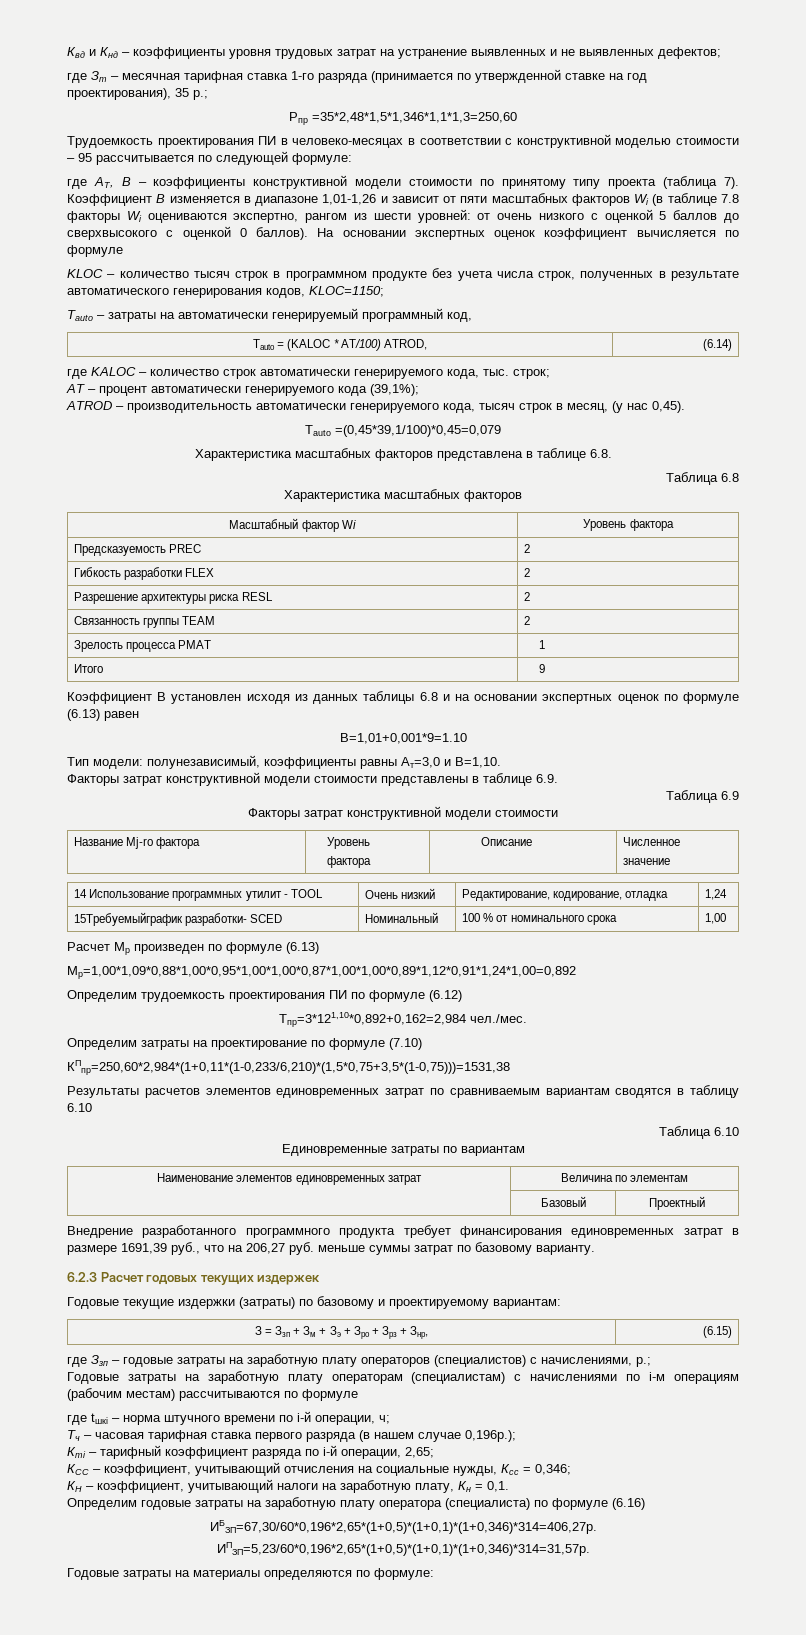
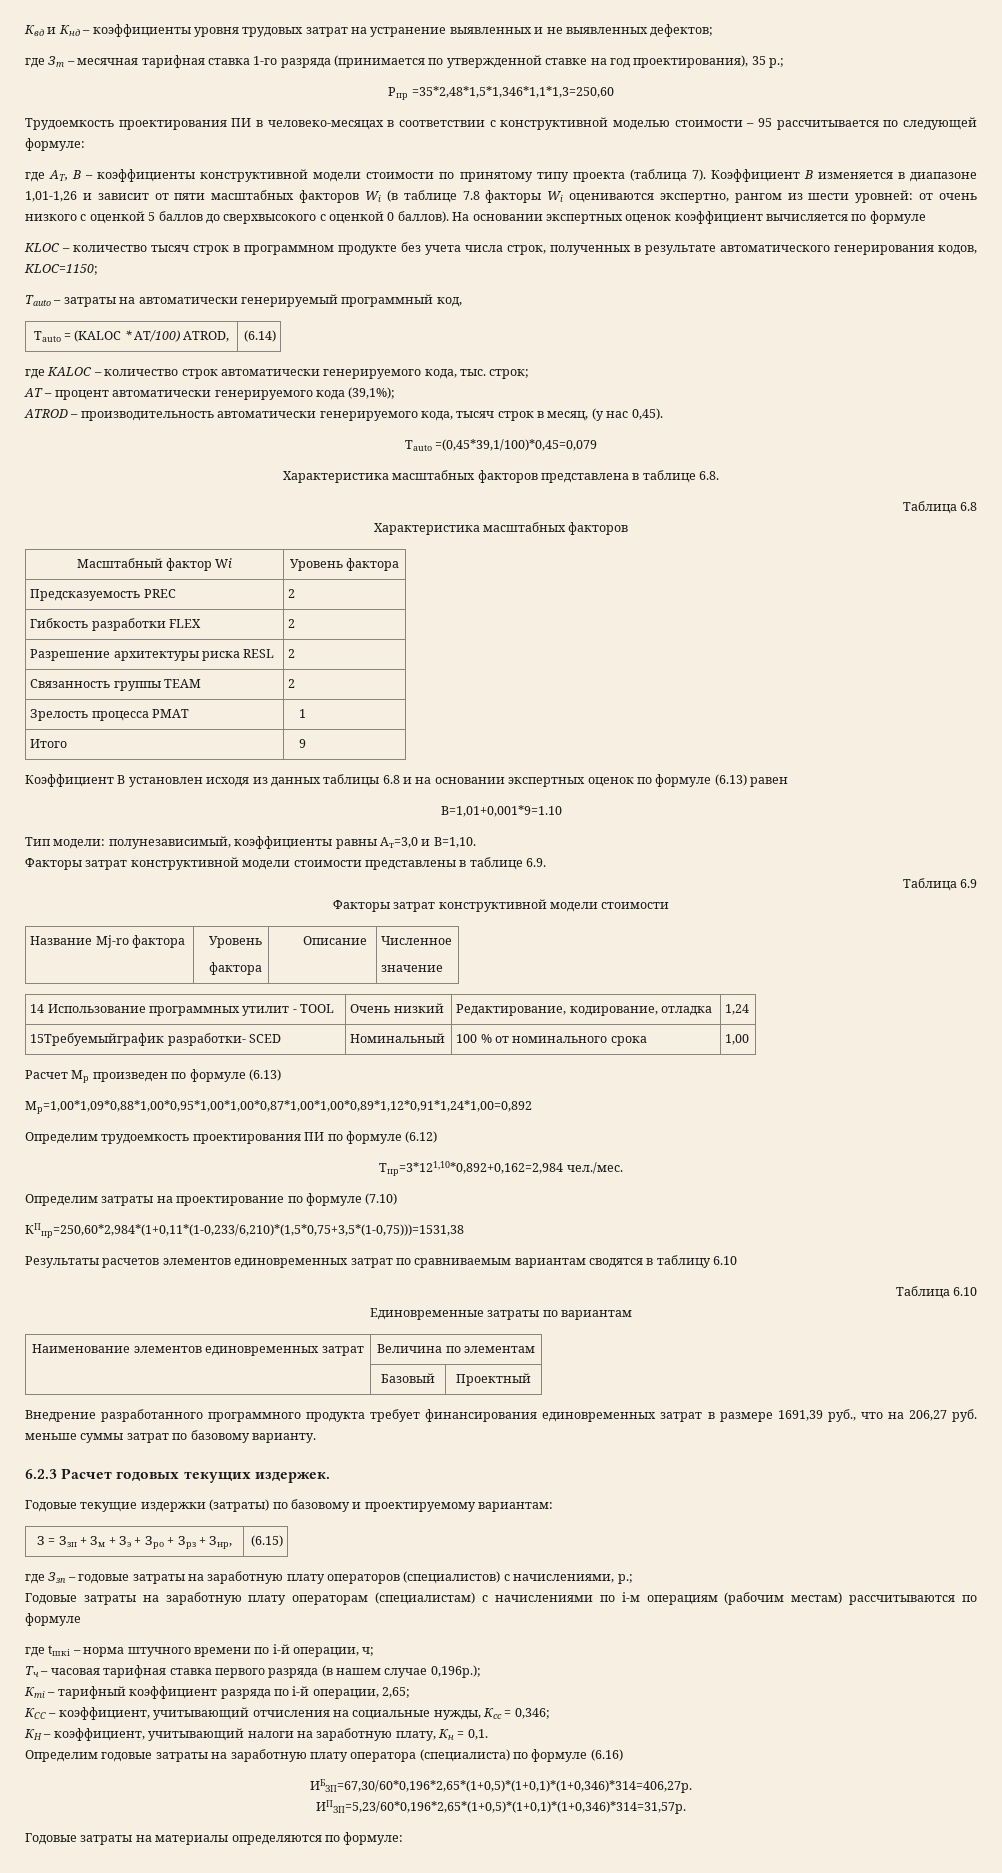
- 6.2.3 Расчет годовых текущих издержек
+ 6.2.3 Расчет годовых текущих издержек.

